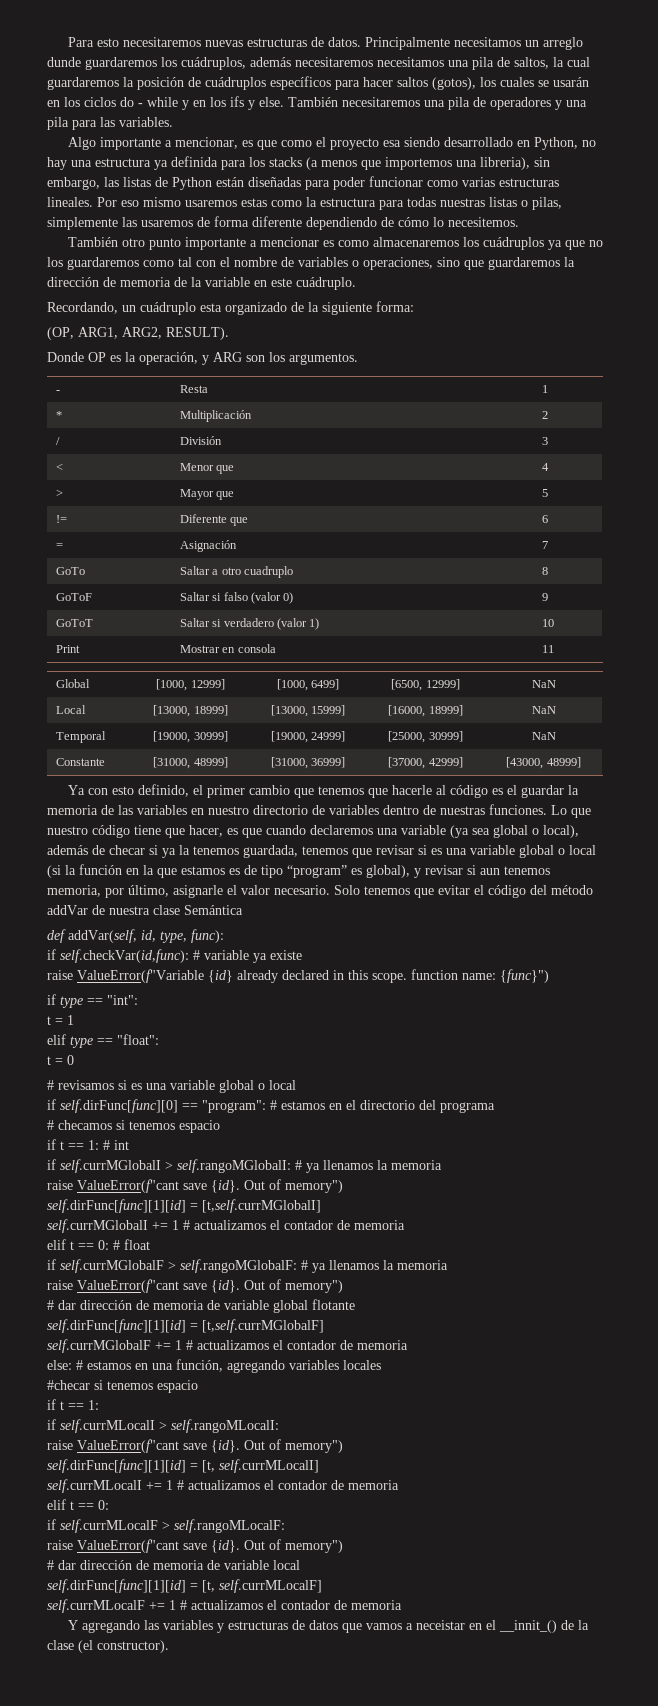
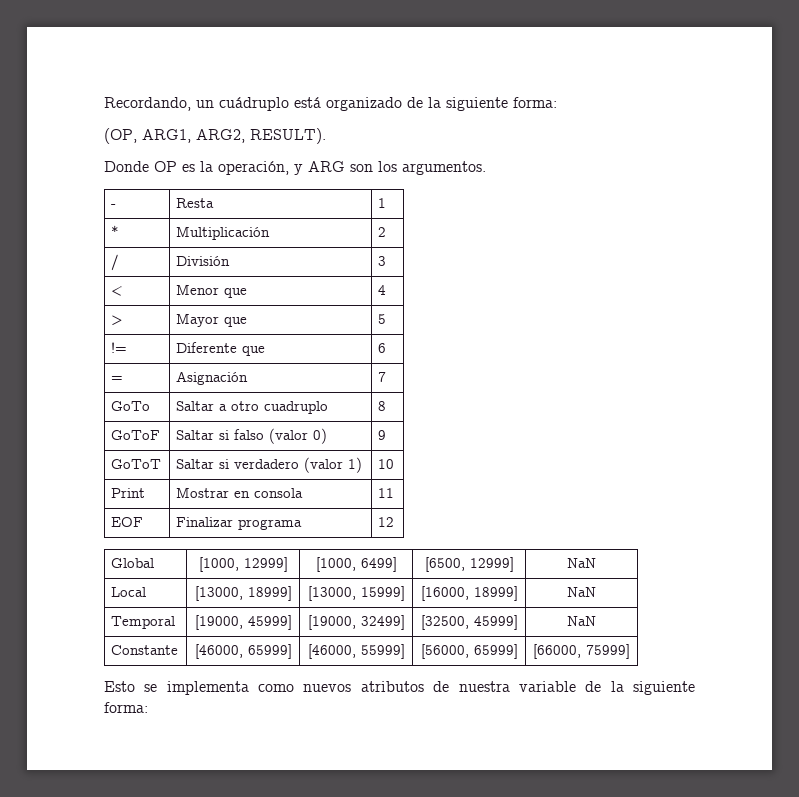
- Para esto necesitaremos nuevas estructuras de datos. Principalmente necesitamos un arreglo dunde guardaremos los cuádruplos, además necesitaremos necesitamos una pila de saltos, la cual guardaremos la posición de cuádruplos específicos para hacer saltos (gotos), los cuales se usarán en los ciclos do - while y en los ifs y else. También necesitaremos una pila de operadores y una pila para las variables.
- Algo importante a mencionar, es que como el proyecto esa siendo desarrollado en Python, no hay una estructura ya definida para los stacks (a menos que importemos una libreria), sin embargo, las listas de Python están diseñadas para poder funcionar como varias estructuras lineales. Por eso mismo usaremos estas como la estructura para todas nuestras listas o pilas, simplemente las usaremos de forma diferente dependiendo de cómo lo necesitemos.
- También otro punto importante a mencionar es como almacenaremos los cuádruplos ya que no los guardaremos como tal con el nombre de variables o operaciones, sino que guardaremos la dirección de memoria de la variable en este cuádruplo.
- Recordando, un cuádruplo esta organizado de la siguiente forma:
+ Recordando, un cuádruplo está organizado de la siguiente forma:
+ EOF | Finalizar programa | 12
- Temporal | [19000, 30999] | [19000, 24999] | [25000, 30999] | NaN
+ Temporal | [19000, 45999] | [19000, 32499] | [32500, 45999] | NaN
- Constante | [31000, 48999] | [31000, 36999] | [37000, 42999] | [43000, 48999]
- Ya con esto definido, el primer cambio que tenemos que hacerle al código es el guardar la memoria de las variables en nuestro directorio de variables dentro de nuestras funciones. Lo que nuestro código tiene que hacer, es que cuando declaremos una variable (ya sea global o local), además de checar si ya la tenemos guardada, tenemos que revisar si es una variable global o local (si la función en la que estamos es de tipo “program” es global), y revisar si aun tenemos memoria, por último, asignarle el valor necesario. Solo tenemos que evitar el código del método addVar de nuestra clase Semántica
- def addVar(self, id, type, func):
- if self.checkVar(id,func): # variable ya existe
- raise ValueError(f"Variable {id} already declared in this scope. function name: {func}")
- if type == "int":
- t = 1
- elif type == "float":
- t = 0
- # revisamos si es una variable global o local
- if self.dirFunc[func][0] == "program": # estamos en el directorio del programa
- # checamos si tenemos espacio
- if t == 1: # int
- if self.currMGlobalI > self.rangoMGlobalI: # ya llenamos la memoria
- raise ValueError(f"cant save {id}. Out of memory")
- self.dirFunc[func][1][id] = [t,self.currMGlobalI]
- self.currMGlobalI += 1 # actualizamos el contador de memoria
- elif t == 0: # float
- if self.currMGlobalF > self.rangoMGlobalF: # ya llenamos la memoria
- raise ValueError(f"cant save {id}. Out of memory")
- # dar dirección de memoria de variable global flotante
- self.dirFunc[func][1][id] = [t,self.currMGlobalF]
- self.currMGlobalF += 1 # actualizamos el contador de memoria
- else: # estamos en una función, agregando variables locales
- #checar si tenemos espacio
- if t == 1:
- if self.currMLocalI > self.rangoMLocalI:
- raise ValueError(f"cant save {id}. Out of memory")
- self.dirFunc[func][1][id] = [t, self.currMLocalI]
- self.currMLocalI += 1 # actualizamos el contador de memoria
- elif t == 0:
- if self.currMLocalF > self.rangoMLocalF:
- raise ValueError(f"cant save {id}. Out of memory")
- # dar dirección de memoria de variable local
- self.dirFunc[func][1][id] = [t, self.currMLocalF]
- self.currMLocalF += 1 # actualizamos el contador de memoria
- Y agregando las variables y estructuras de datos que vamos a neceistar en el __innit_() de la clase (el constructor).
+ Constante | [46000, 65999] | [46000, 55999] | [56000, 65999] | [66000, 75999]
+ Esto se implementa como nuevos atributos de nuestra variable de la siguiente forma:

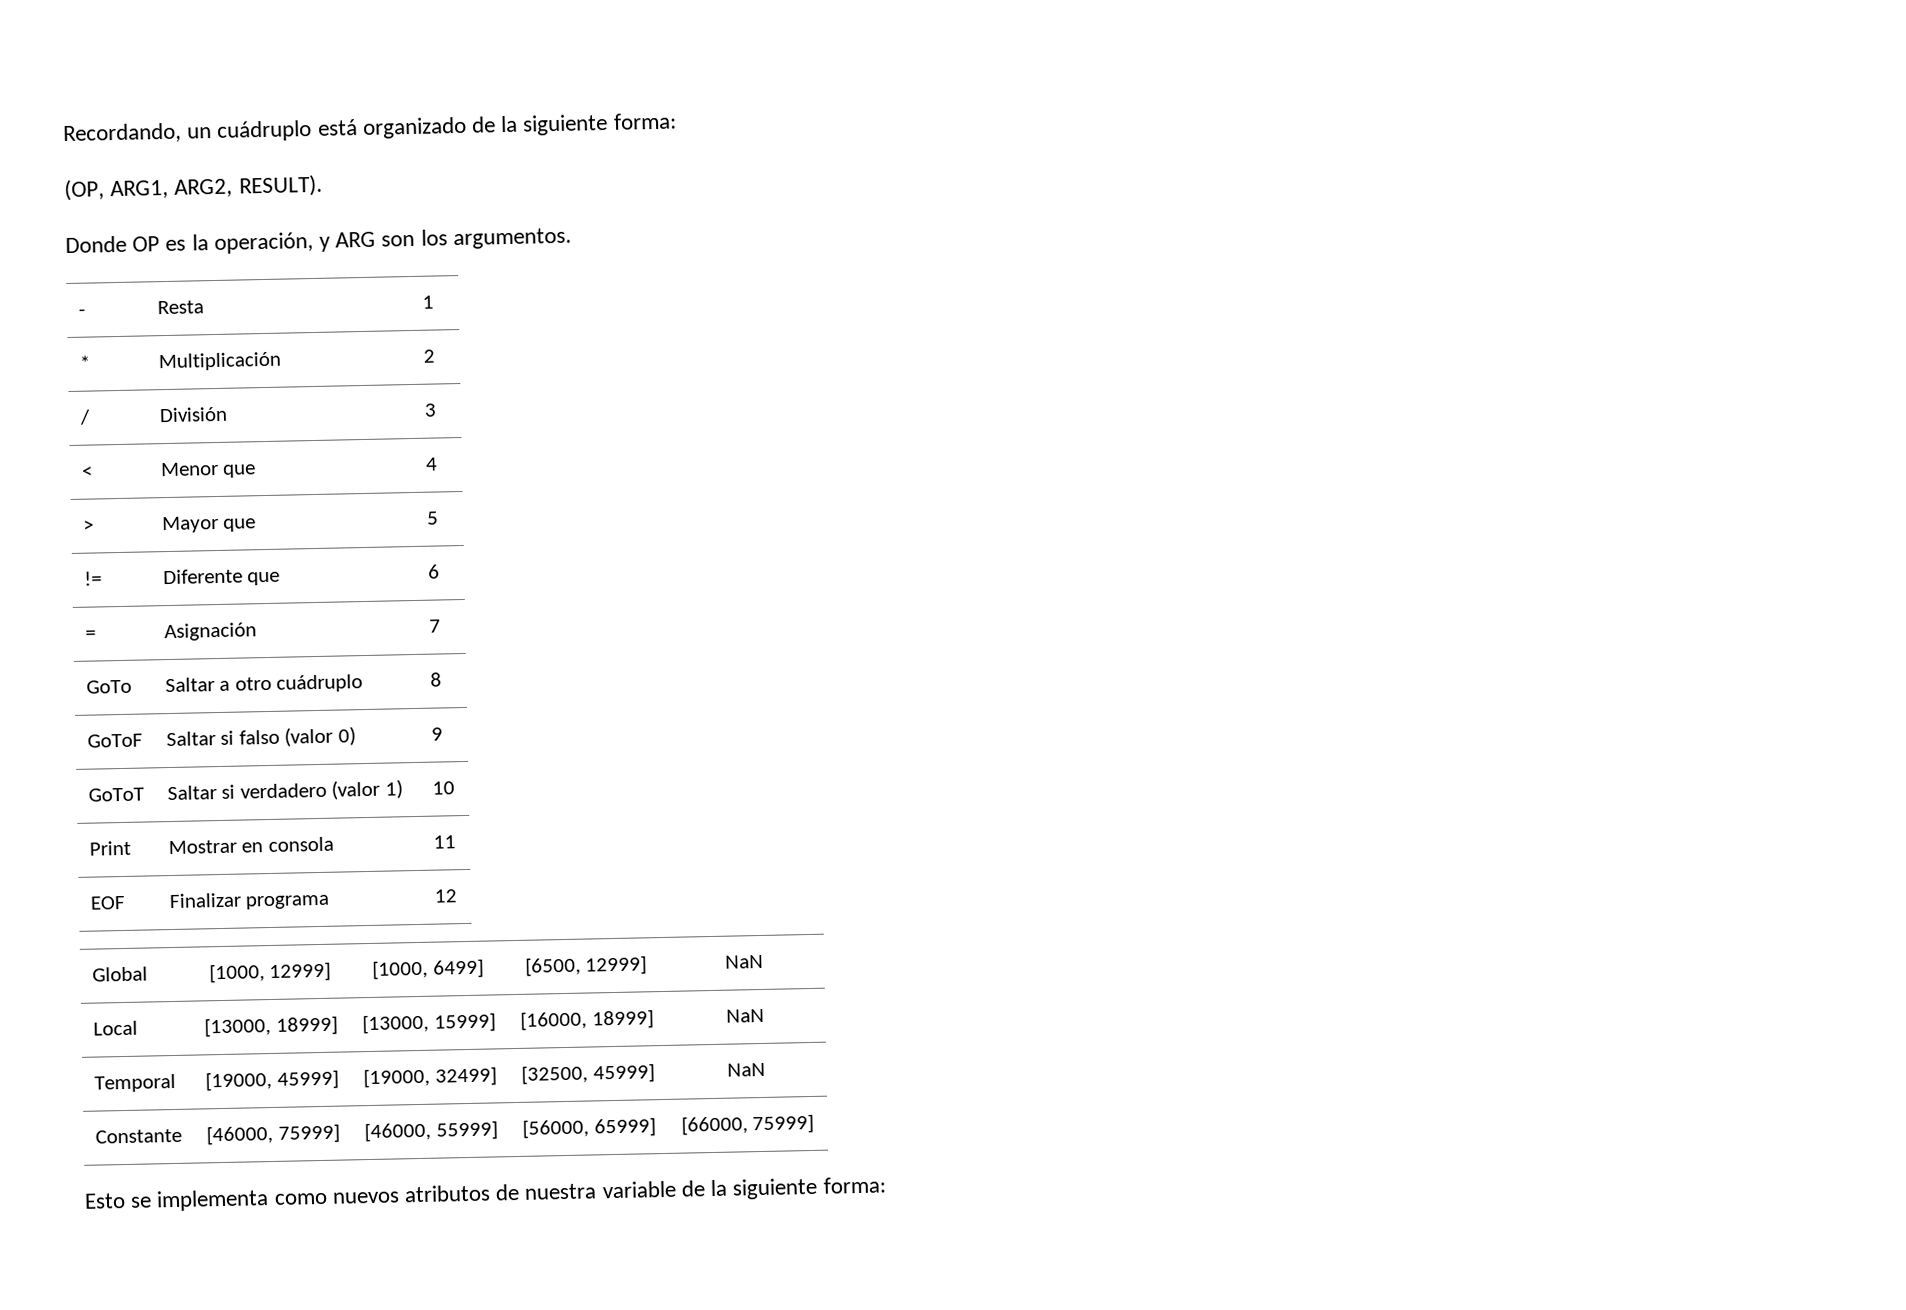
- GoTo | Saltar a otro cuadruplo | 8
+ GoTo | Saltar a otro cuádruplo | 8
- Constante | [46000, 65999] | [46000, 55999] | [56000, 65999] | [66000, 75999]
+ Constante | [46000, 75999] | [46000, 55999] | [56000, 65999] | [66000, 75999]

